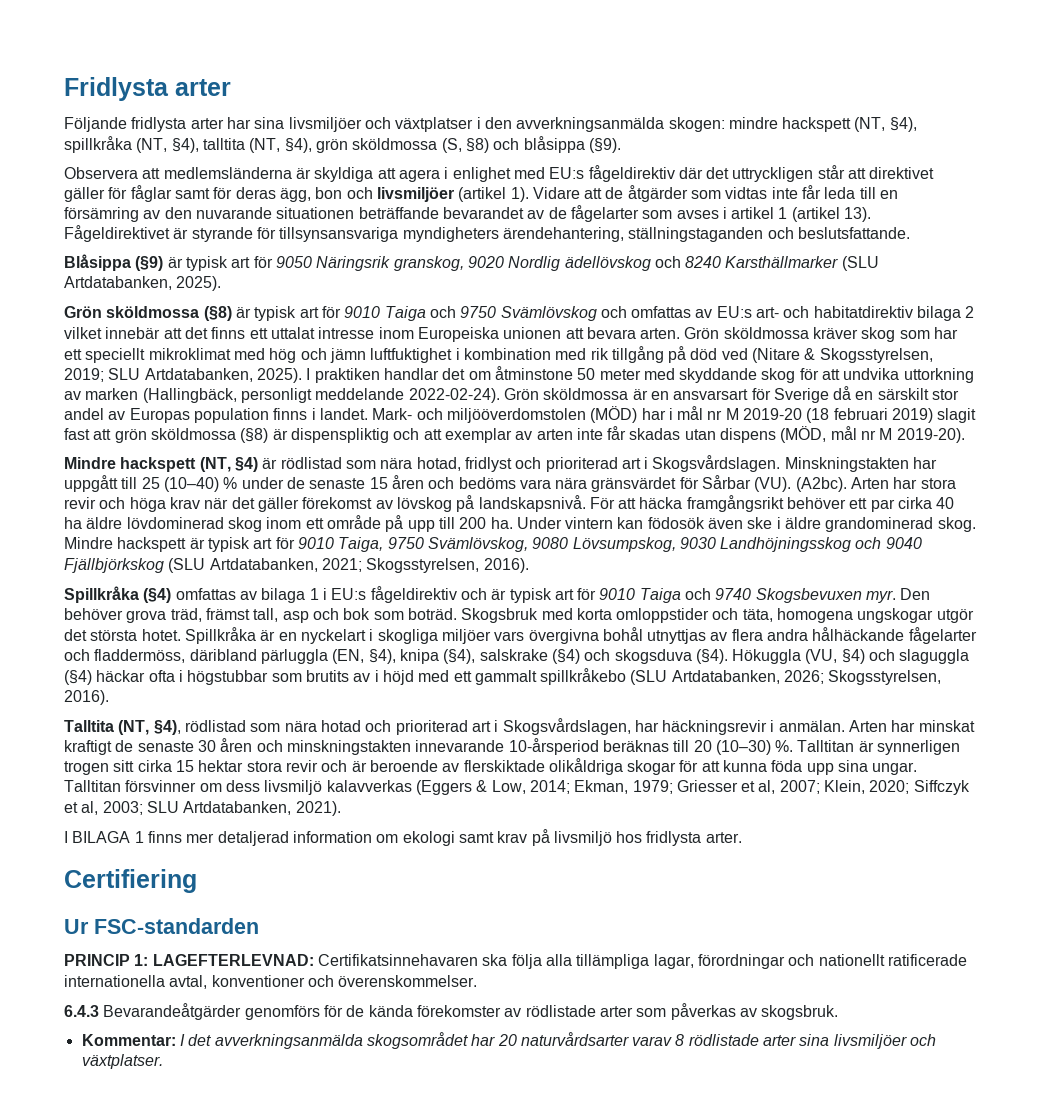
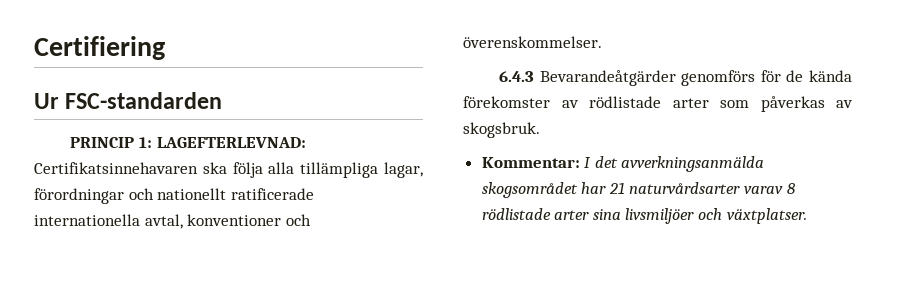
- Fridlysta arter
- Följande fridlysta arter har sina livsmiljöer och växtplatser i den avverkningsanmälda skogen: mindre hackspett (NT, §4), spillkråka (NT, §4), talltita (NT, §4), grön sköldmossa (S, §8) och blåsippa (§9).
- Observera att medlemsländerna är skyldiga att agera i enlighet med EU:s fågeldirektiv där det uttryckligen står att direktivet gäller för fåglar samt för deras ägg, bon och livsmiljöer (artikel 1). Vidare att de åtgärder som vidtas inte får leda till en försämring av den nuvarande situationen beträffande bevarandet av de fågelarter som avses i artikel 1 (artikel 13). Fågeldirektivet är styrande för tillsynsansvariga myndigheters ärendehantering, ställningstaganden och beslutsfattande.
- Blåsippa (§9) är typisk art för 9050 Näringsrik granskog, 9020 Nordlig ädellövskog och 8240 Karsthällmarker (SLU Artdatabanken, 2025).
- Grön sköldmossa (§8) är typisk art för 9010 Taiga och 9750 Svämlövskog och omfattas av EU:s art- och habitatdirektiv bilaga 2 vilket innebär att det finns ett uttalat intresse inom Europeiska unionen att bevara arten. Grön sköldmossa kräver skog som har ett speciellt mikroklimat med hög och jämn luftfuktighet i kombination med rik tillgång på död ved (Nitare & Skogsstyrelsen, 2019; SLU Artdatabanken, 2025). I praktiken handlar det om åtminstone 50 meter med skyddande skog för att undvika uttorkning av marken (Hallingbäck, personligt meddelande 2022-02-24). Grön sköldmossa är en ansvarsart för Sverige då en särskilt stor andel av Europas population finns i landet. Mark- och miljööverdomstolen (MÖD) har i mål nr M 2019-20 (18 februari 2019) slagit fast att grön sköldmossa (§8) är dispenspliktig och att exemplar av arten inte får skadas utan dispens (MÖD, mål nr M 2019-20).
- Mindre hackspett (NT, §4) är rödlistad som nära hotad, fridlyst och prioriterad art i Skogsvårdslagen. Minskningstakten har uppgått till 25 (10–40) % under de senaste 15 åren och bedöms vara nära gränsvärdet för Sårbar (VU). (A2bc). Arten har stora revir och höga krav när det gäller förekomst av lövskog på landskapsnivå. För att häcka framgångsrikt behöver ett par cirka 40 ha äldre lövdominerad skog inom ett område på upp till 200 ha. Under vintern kan födosök även ske i äldre grandominerad skog. Mindre hackspett är typisk art för 9010 Taiga, 9750 Svämlövskog, 9080 Lövsumpskog, 9030 Landhöjningsskog och 9040 Fjällbjörkskog (SLU Artdatabanken, 2021; Skogsstyrelsen, 2016).
- Spillkråka (§4) omfattas av bilaga 1 i EU:s fågeldirektiv och är typisk art för 9010 Taiga och 9740 Skogsbevuxen myr. Den behöver grova träd, främst tall, asp och bok som boträd. Skogsbruk med korta omloppstider och täta, homogena ungskogar utgör det största hotet. Spillkråka är en nyckelart i skogliga miljöer vars övergivna bohål utnyttjas av flera andra hålhäckande fågelarter och fladdermöss, däribland pärluggla (EN, §4), knipa (§4), salskrake (§4) och skogsduva (§4). Hökuggla (VU, §4) och slaguggla (§4) häckar ofta i högstubbar som brutits av i höjd med ett gammalt spillkråkebo (SLU Artdatabanken, 2026; Skogsstyrelsen, 2016).
- Talltita (NT, §4), rödlistad som nära hotad och prioriterad art i Skogsvårdslagen, har häckningsrevir i anmälan. Arten har minskat kraftigt de senaste 30 åren och minskningstakten innevarande 10-årsperiod beräknas till 20 (10–30) %. Talltitan är synnerligen trogen sitt cirka 15 hektar stora revir och är beroende av flerskiktade olikåldriga skogar för att kunna föda upp sina ungar. Talltitan försvinner om dess livsmiljö kalavverkas (Eggers & Low, 2014; Ekman, 1979; Griesser et al, 2007; Klein, 2020; Siffczyk et al, 2003; SLU Artdatabanken, 2021).
- I BILAGA 1 finns mer detaljerad information om ekologi samt krav på livsmiljö hos fridlysta arter.
- Kommentar: I det avverkningsanmälda skogsområdet har 20 naturvårdsarter varav 8 rödlistade arter sina livsmiljöer och växtplatser.
+ Kommentar: I det avverkningsanmälda skogsområdet har 21 naturvårdsarter varav 8 rödlistade arter sina livsmiljöer och växtplatser.

